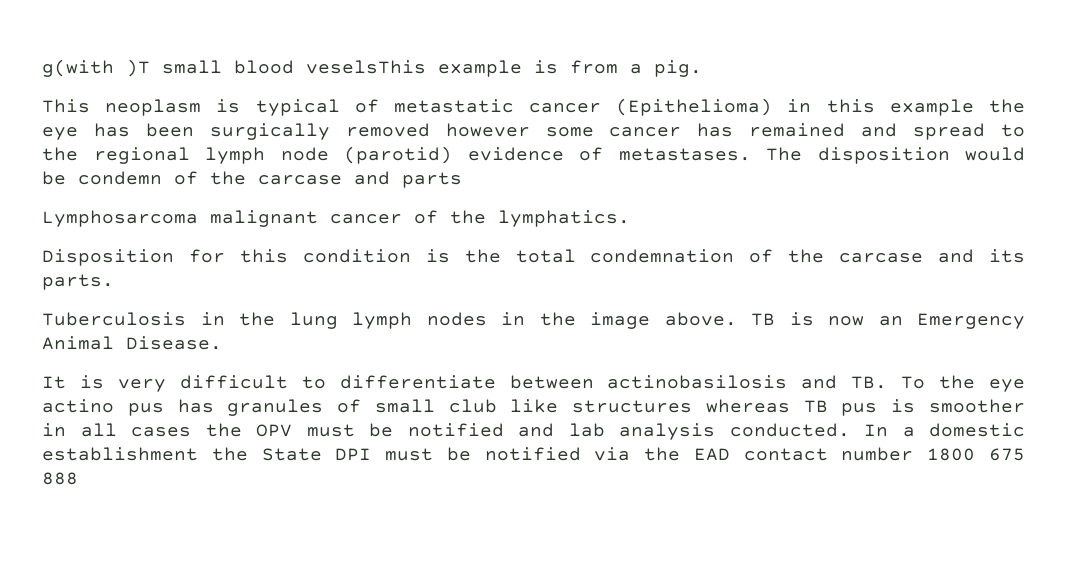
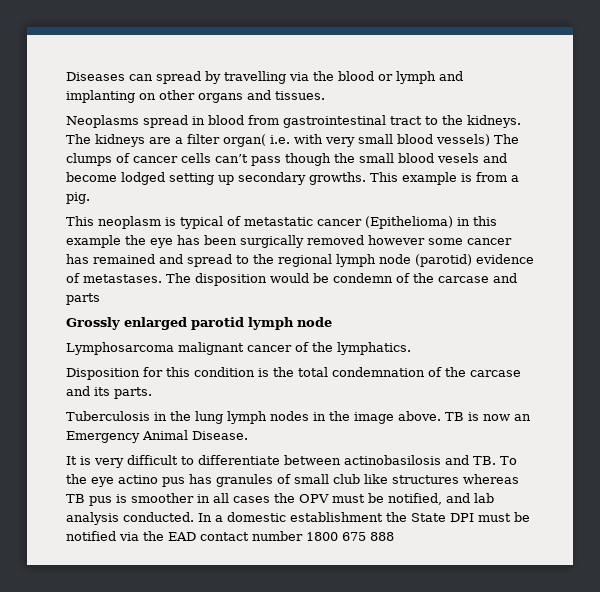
- g(with )T small blood veselsThis example is from a pig.
+ Diseases can spread by travelling via the blood or lymph and implanting on other organs and tissues.
+ Neoplasms spread in blood from gastrointestinal tract to the kidneys. The kidneys are a filter organ( i.e. with very small blood vessels) The clumps of cancer cells can’t pass though the small blood vesels and become lodged setting up secondary growths. This example is from a pig.
+ Grossly enlarged parotid lymph node
- It is very difficult to differentiate between actinobasilosis and TB. To the eye actino pus has granules of small club like structures whereas TB pus is smoother in all cases the OPV must be notified and lab analysis conducted.
+ It is very difficult to differentiate between actinobasilosis and TB. To the eye actino pus has granules of small club like structures whereas TB pus is smoother in all cases the OPV must be notified, and lab analysis conducted.

